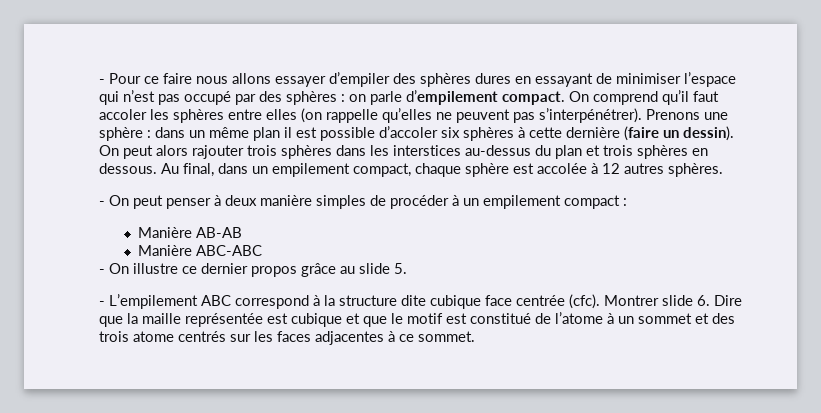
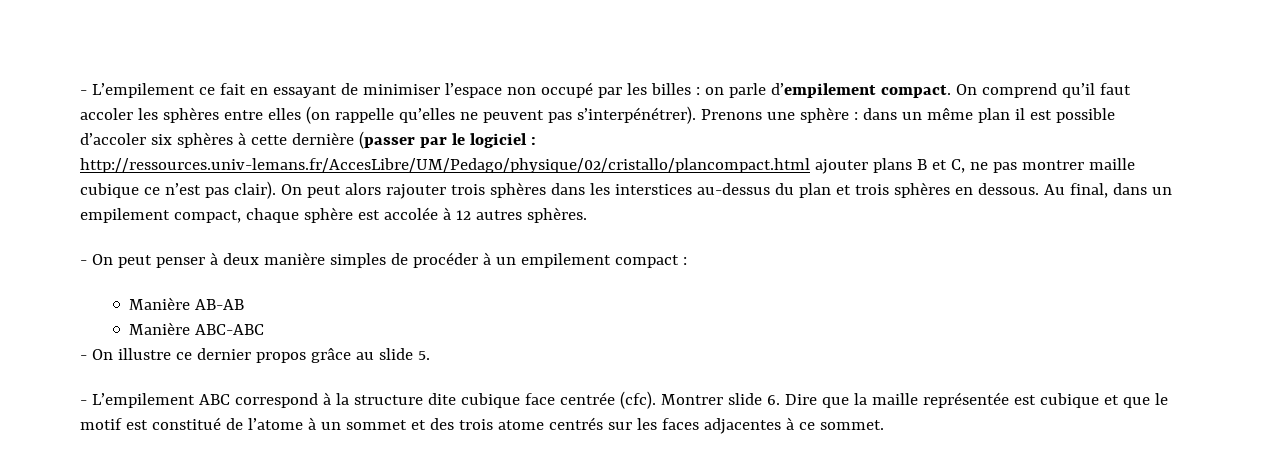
- - Pour ce faire nous allons essayer d’empiler des sphères dures en essayant de minimiser l’espace qui n’est pas occupé par des sphères : on parle d’empilement compact.
+ - L’empilement ce fait en essayant de minimiser l’espace non occupé par les billes : on parle d’empilement compact.
- Prenons une sphère : dans un même plan il est possible d’accoler six sphères à cette dernière (faire un dessin).
+ Prenons une sphère : dans un même plan il est possible d’accoler six sphères à cette dernière (passer par le logiciel : http://ressources.univ-lemans.fr/AccesLibre/UM/Pedago/physique/02/cristallo/plancompact.html ajouter plans B et C, ne pas montrer maille cubique ce n’est pas clair).

